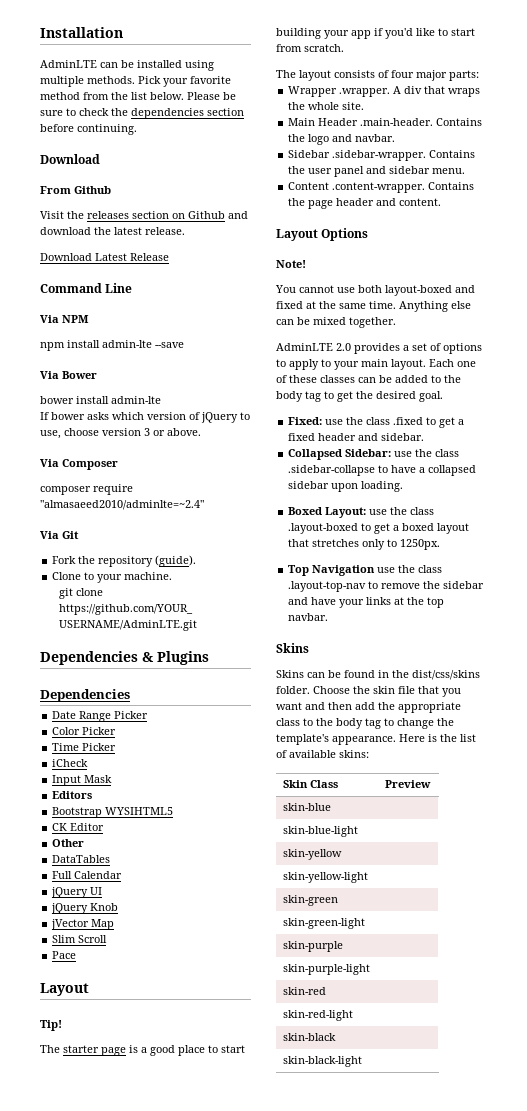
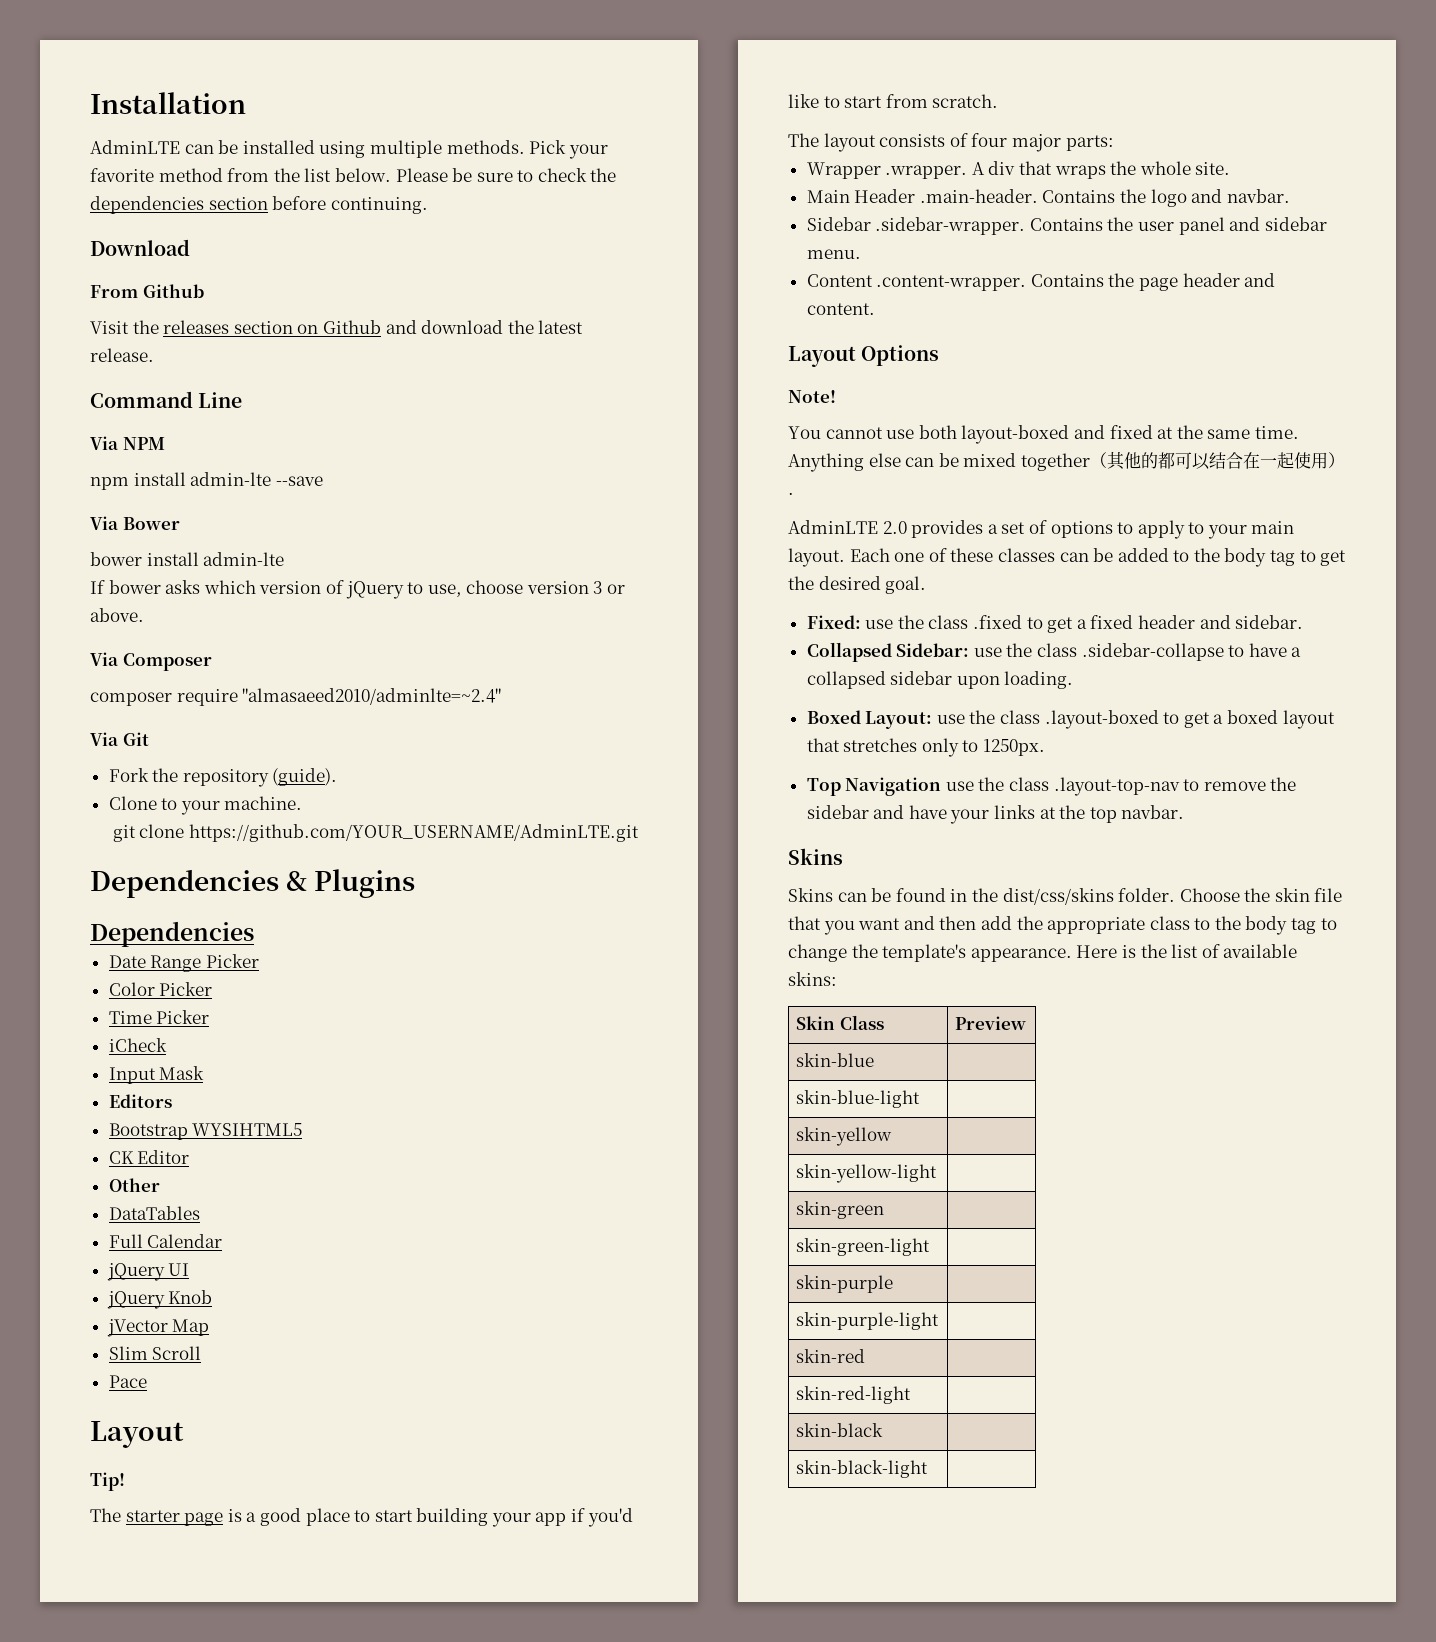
- Download Latest Release
- Anything else can be mixed together.
+ Anything else can be mixed together（其他的都可以结合在一起使用）.

